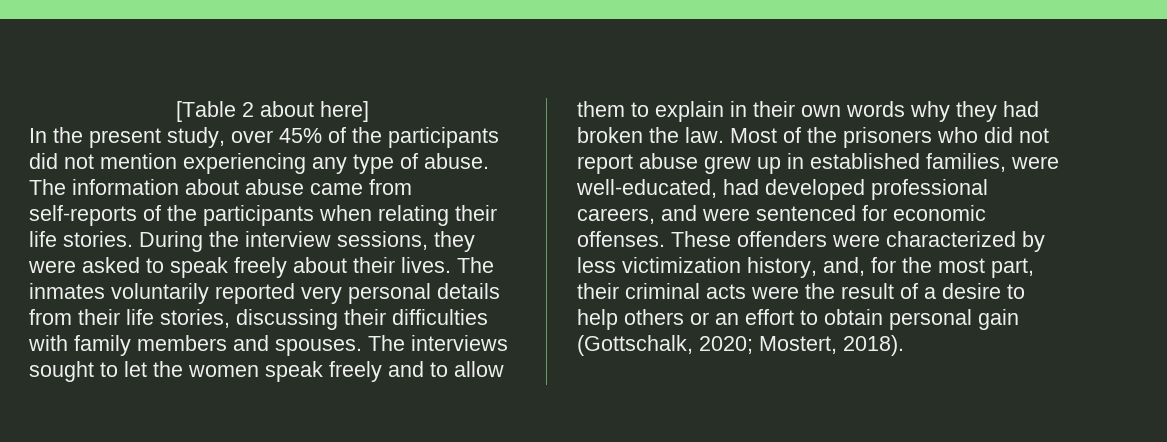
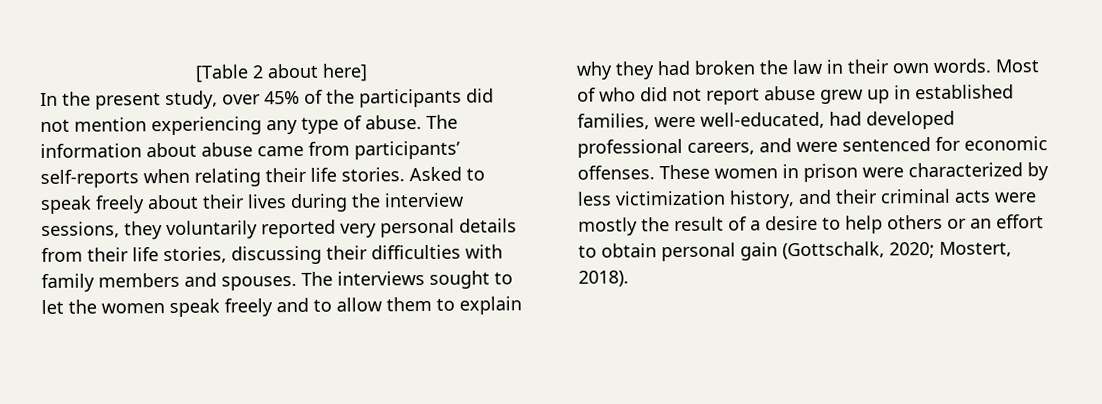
- The information about abuse came from self-reports of the participants when relating their life stories.
+ The information about abuse came from participants’ self-reports when relating their life stories.
- During the interview sessions, they were asked to speak freely about their lives. The inmates voluntarily reported very personal details from their life stories, discussing their difficulties with family members and spouses.
+ Asked to speak freely about their lives during the interview sessions, they voluntarily reported very personal details from their life stories, discussing their difficulties with family members and spouses.
- The interviews sought to let the women speak freely and to allow them to explain in their own words why they had broken the law. Most of the prisoners who did not report abuse grew up in established families, were well-educated, had developed professional careers, and were sentenced for economic offenses.
+ The interviews sought to let the women speak freely and to allow them to explain why they had broken the law in their own words. Most of who did not report abuse grew up in established families, were well-educated, had developed professional careers, and were sentenced for economic offenses.
- These offenders were characterized by less victimization history, and, for the most part, their criminal acts were the result of a desire to help others or an effort to obtain personal gain (Gottschalk, 2020; Mostert, 2018).
+ These women in prison were characterized by less victimization history, and their criminal acts were mostly the result of a desire to help others or an effort to obtain personal gain (Gottschalk, 2020; Mostert, 2018).

